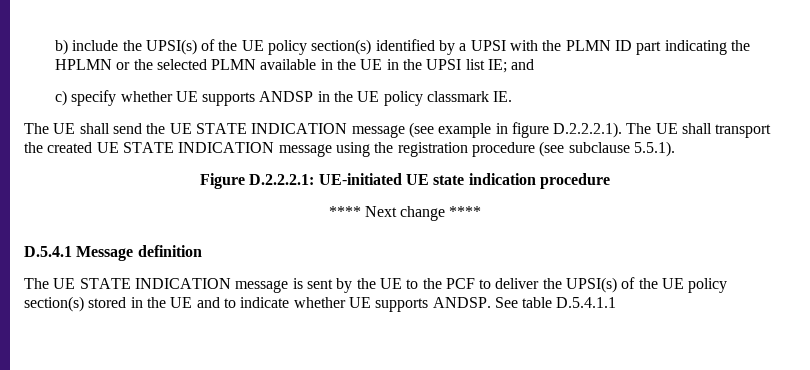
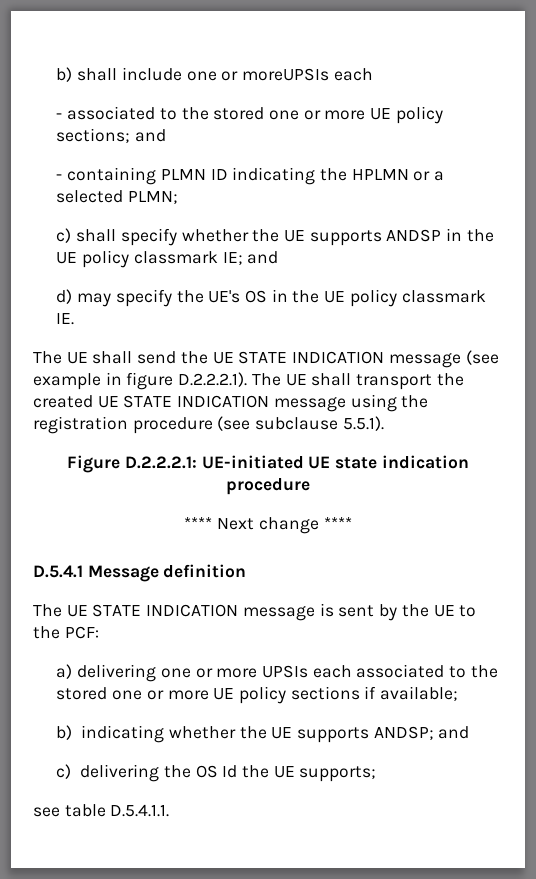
- b) include the UPSI(s) of the UE policy section(s) identified by a UPSI with the PLMN ID part indicating the HPLMN or the selected PLMN available in the UE in the UPSI list IE; and
- c) specify whether UE supports ANDSP in the UE policy classmark IE.
+ b) shall include one or moreUPSIs each
+ - associated to the stored one or more UE policy sections; and
+ - containing PLMN ID indicating the HPLMN or a selected PLMN;
+ c) shall specify whether the UE supports ANDSP in the UE policy classmark IE; and
+ d) may specify the UE's OS in the UE policy classmark IE.
- The UE STATE INDICATION message is sent by the UE to the PCF to deliver the UPSI(s) of the UE policy section(s) stored in the UE and to indicate whether UE supports ANDSP. See table D.5.4.1.1
+ The UE STATE INDICATION message is sent by the UE to the PCF:
+ a) delivering one or more UPSIs each associated to the stored one or more UE policy sections if available;
+ b) indicating whether the UE supports ANDSP; and
+ c) delivering the OS Id the UE supports;
+ see table D.5.4.1.1.

